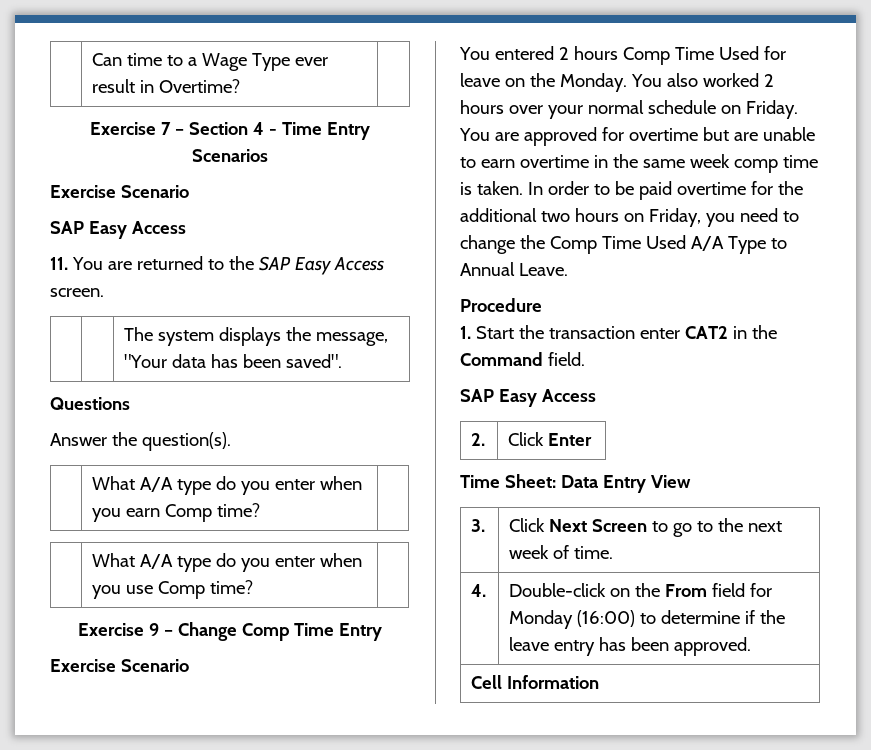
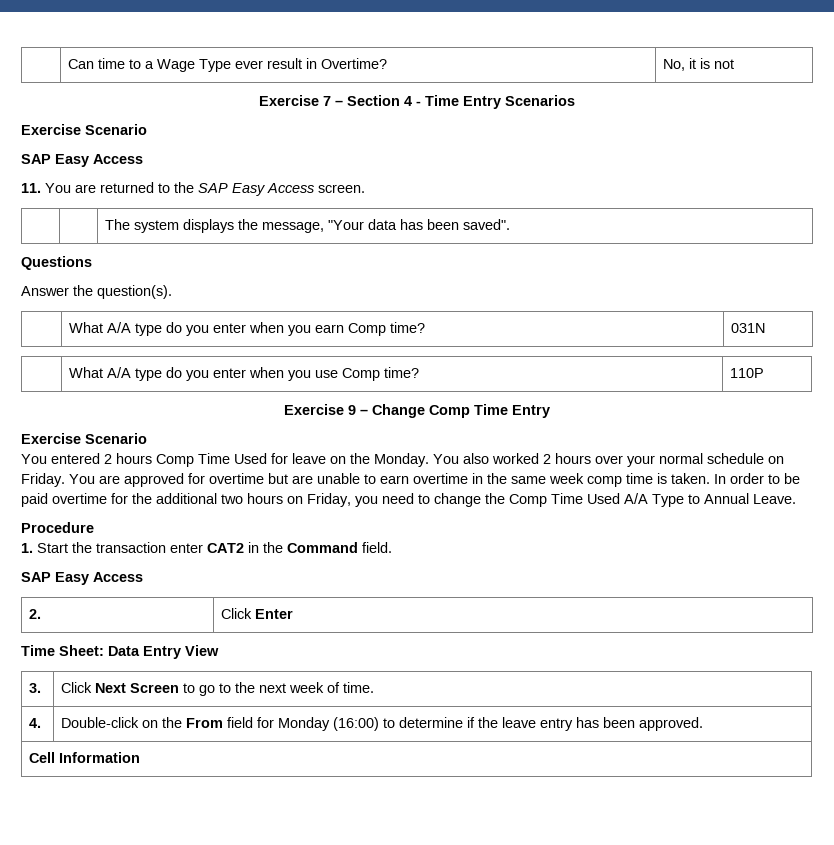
- | Can time to a Wage Type ever result in Overtime? |
+ | Can time to a Wage Type ever result in Overtime? | No, it is not
- | What A/A type do you enter when you earn Comp time? |
+ | What A/A type do you enter when you earn Comp time? | 031N
- | What A/A type do you enter when you use Comp time? |
+ | What A/A type do you enter when you use Comp time? | 110P

